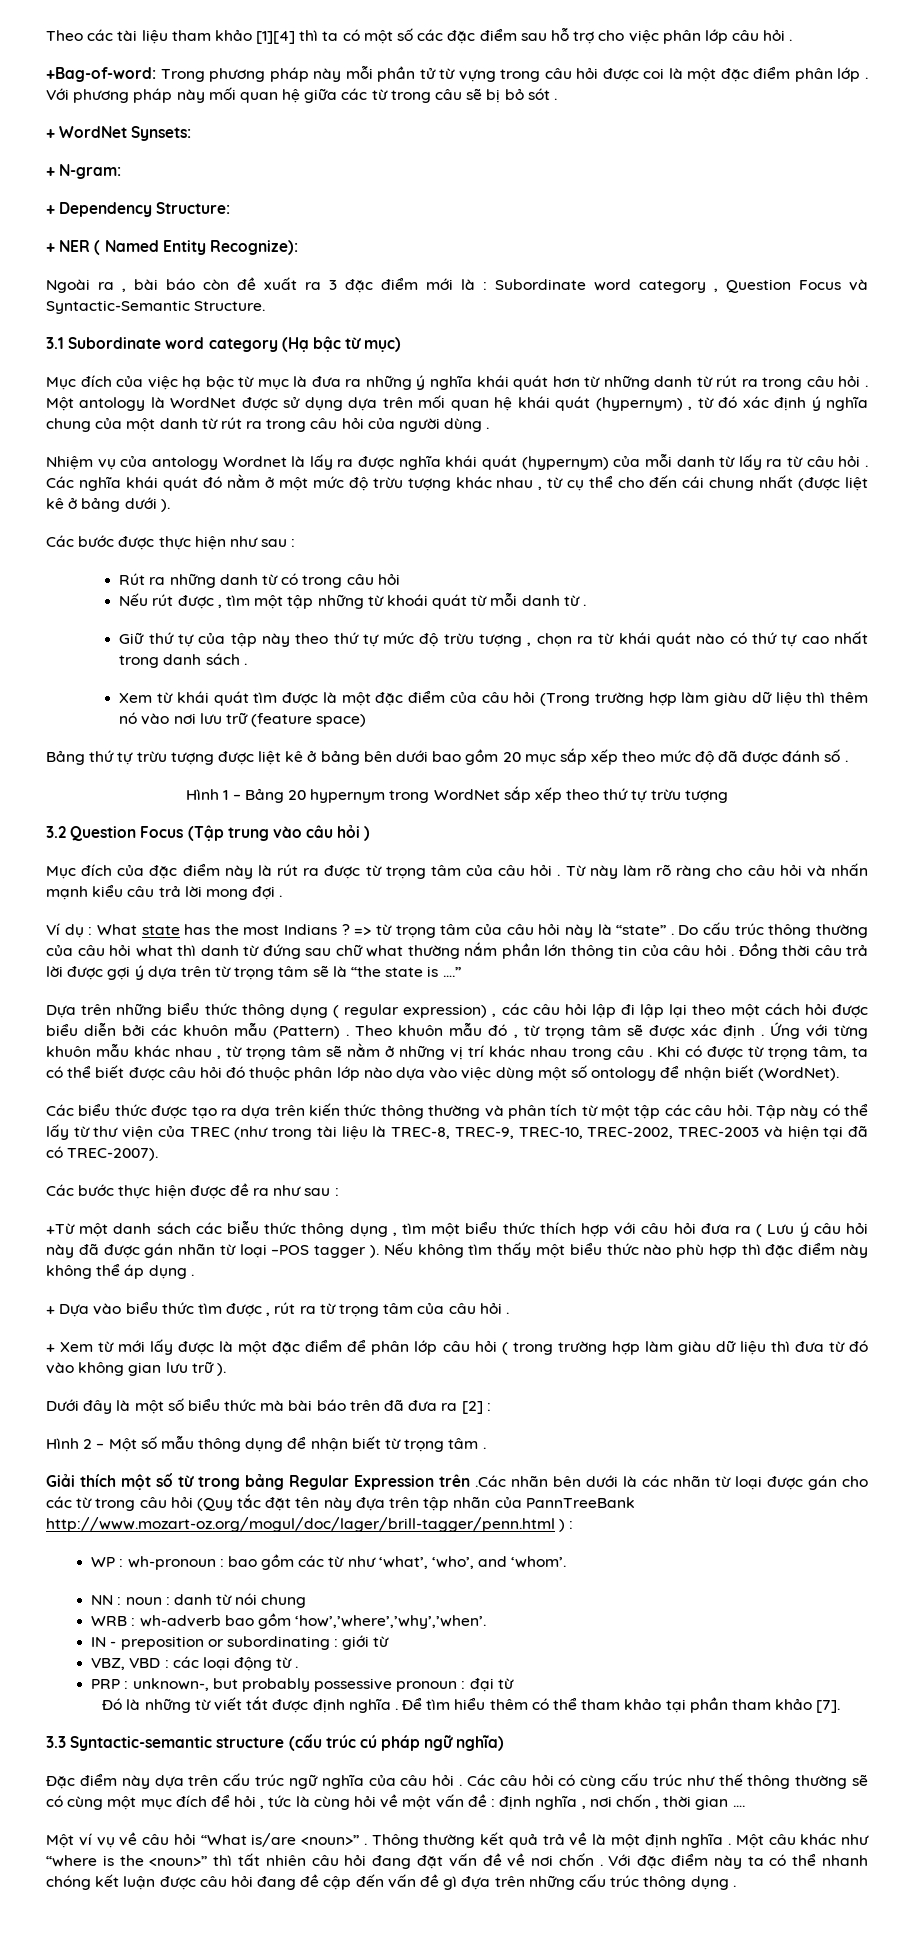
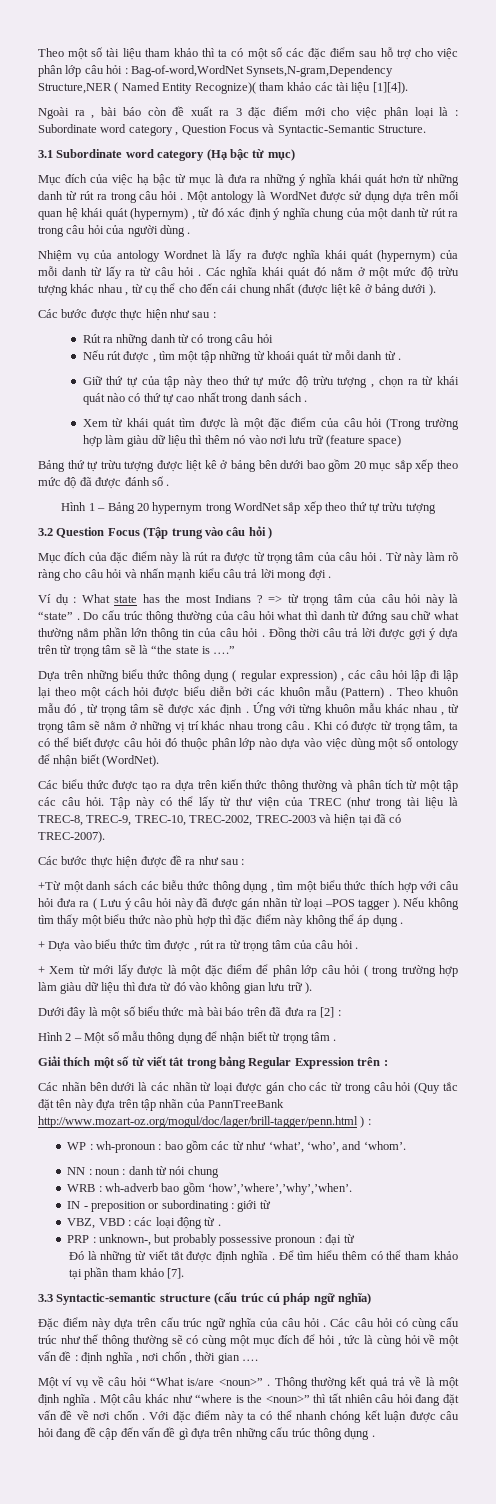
- Theo các tài liệu tham khảo [1][4] thì ta có một số các đặc điểm sau hỗ trợ cho việc phân lớp câu hỏi .
- +Bag-of-word: Trong phương pháp này mỗi phần tử từ vựng trong câu hỏi được coi là một đặc điểm phân lớp . Với phương pháp này mối quan hệ giữa các từ trong câu sẽ bị bỏ sót .
- + WordNet Synsets:
- + N-gram:
- + Dependency Structure:
- + NER ( Named Entity Recognize):
+ Theo một số tài liệu tham khảo thì ta có một số các đặc điểm sau hỗ trợ cho việc phân lớp câu hỏi : Bag-of-word,WordNet Synsets,N-gram,Dependency Structure,NER ( Named Entity Recognize)( tham khảo các tài liệu [1][4]).
- Ngoài ra , bài báo còn đề xuất ra 3 đặc điểm mới là : Subordinate word category , Question Focus và Syntactic-Semantic Structure.
+ Ngoài ra , bài báo còn đề xuất ra 3 đặc điểm mới cho việc phân loại là : Subordinate word category , Question Focus và Syntactic-Semantic Structure.
- Giải thích một số từ trong bảng Regular Expression trên .Các nhãn bên dưới là các nhãn từ loại được gán cho các từ trong câu hỏi (Quy tắc đặt tên này đựa trên tập nhãn của PannTreeBank http://www.mozart-oz.org/mogul/doc/lager/brill-tagger/penn.html ) :
+ Giải thích một số từ viết tắt trong bảng Regular Expression trên :
+ Các nhãn bên dưới là các nhãn từ loại được gán cho các từ trong câu hỏi (Quy tắc đặt tên này đựa trên tập nhãn của PannTreeBank http://www.mozart-oz.org/mogul/doc/lager/brill-tagger/penn.html ) :

